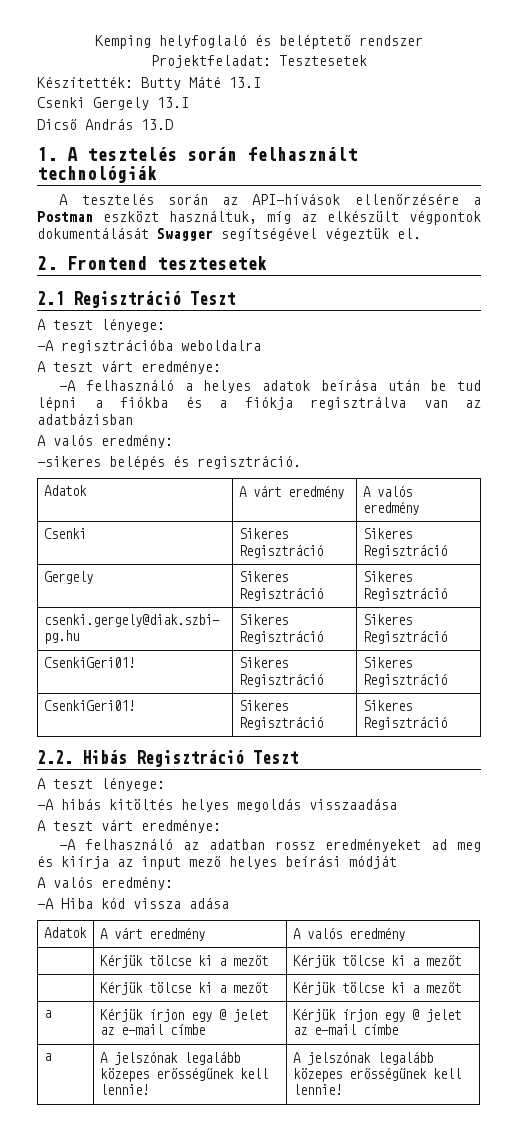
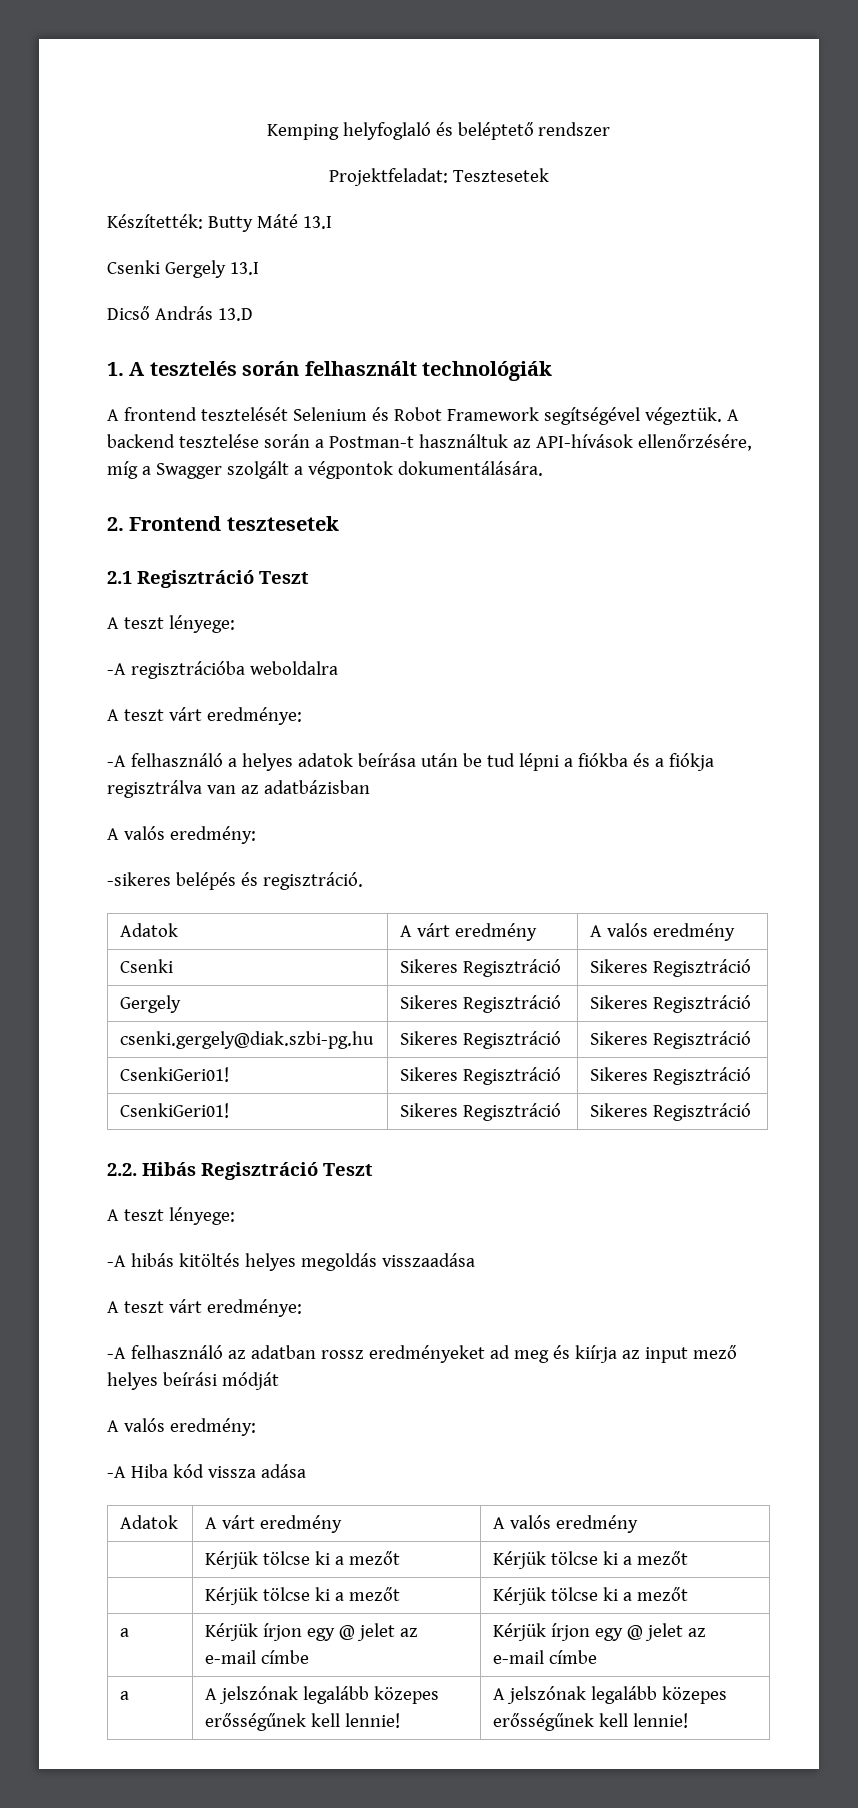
- A tesztelés során az API-hívások ellenőrzésére a Postman eszközt használtuk, míg az elkészült végpontok dokumentálását Swagger segítségével végeztük el.
+ A frontend tesztelését Selenium és Robot Framework segítségével végeztük. A backend tesztelése során a Postman-t használtuk az API-hívások ellenőrzésére, míg a Swagger szolgált a végpontok dokumentálására.

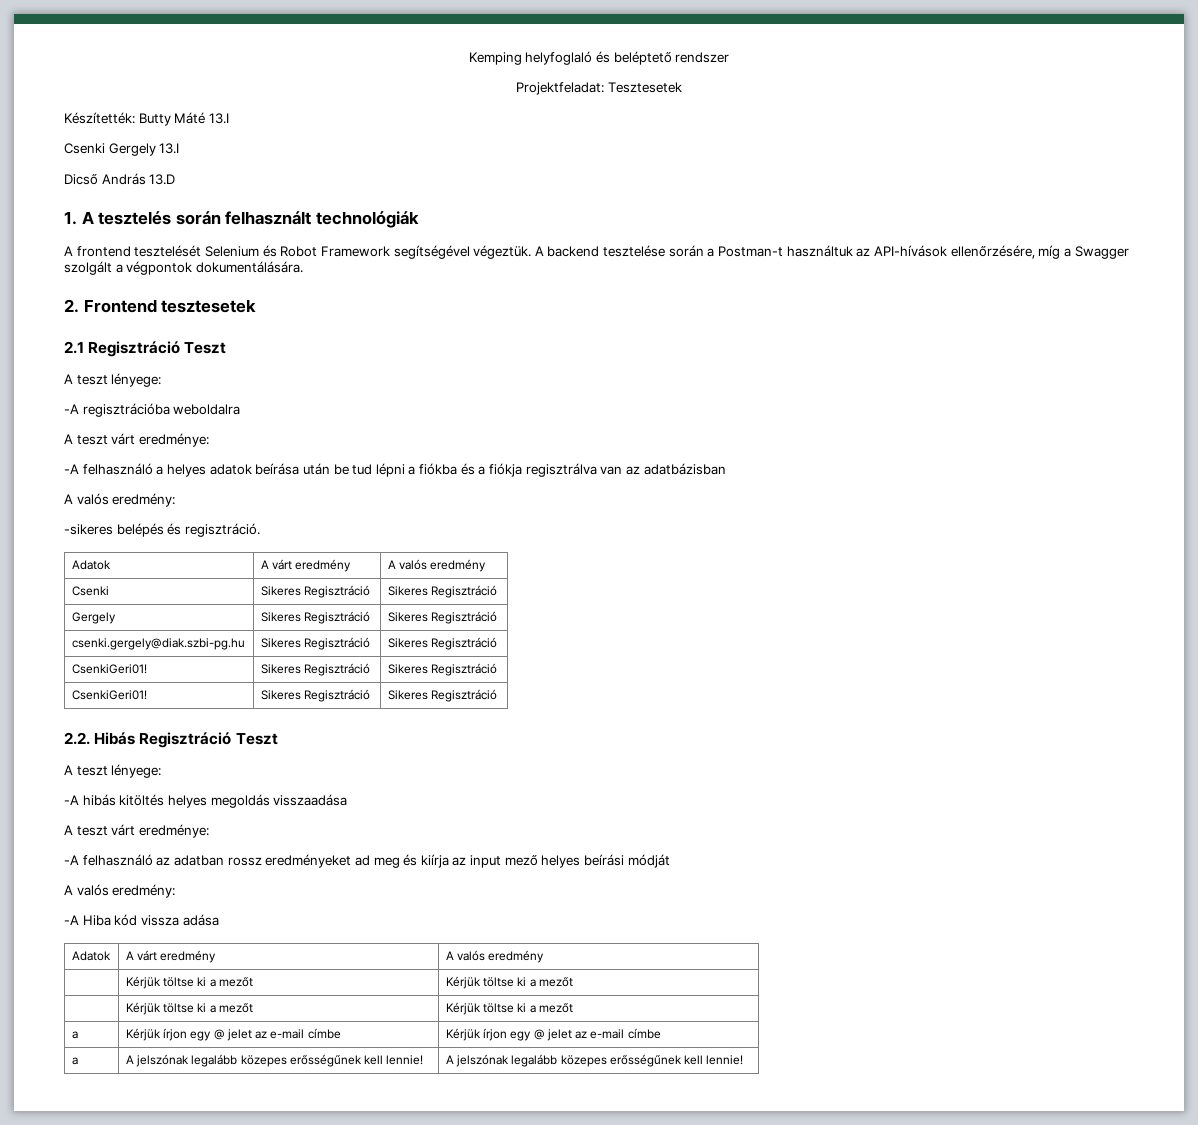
  -A Hiba kód vissza adása
  Adatok | A várt eredmény | A valós eredmény
- | Kérjük tölcse ki a mezőt | Kérjük tölcse ki a mezőt
- | Kérjük tölcse ki a mezőt | Kérjük tölcse ki a mezőt
+ | Kérjük töltse ki a mezőt | Kérjük töltse ki a mezőt
+ | Kérjük töltse ki a mezőt | Kérjük töltse ki a mezőt

